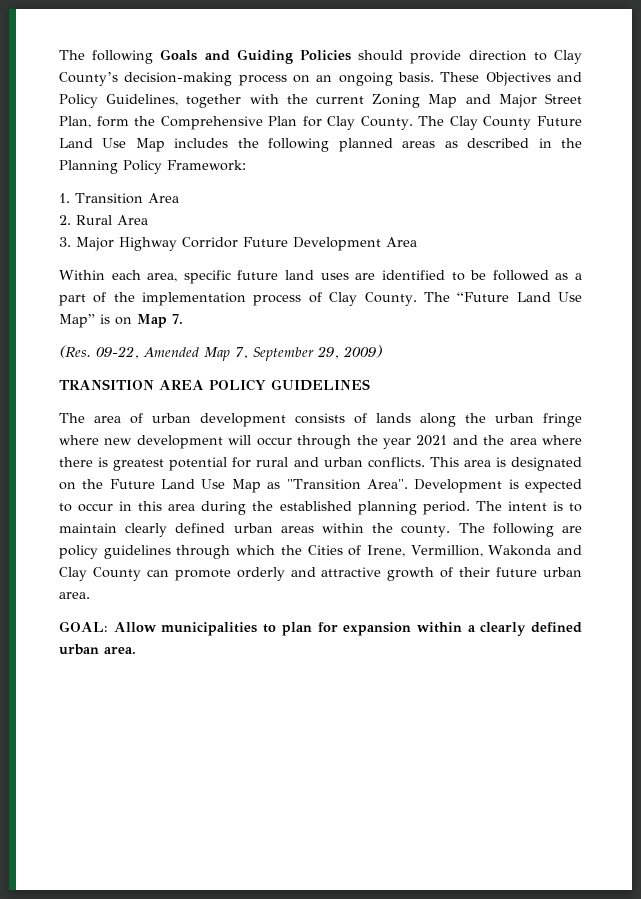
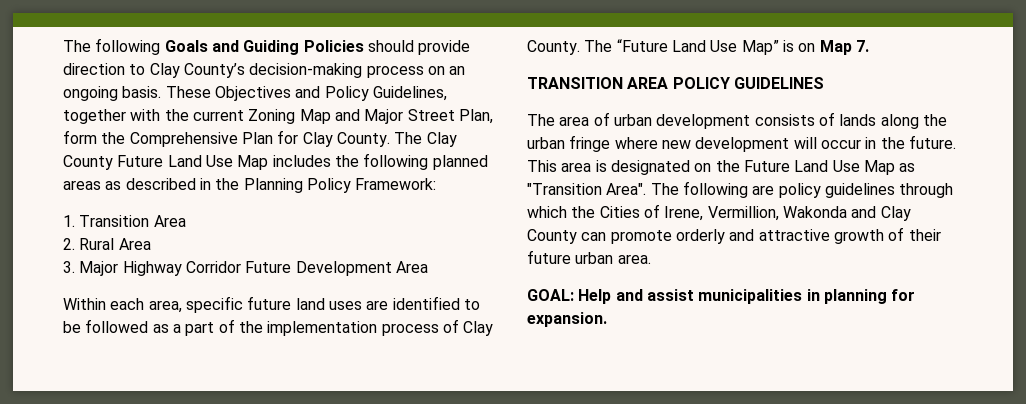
- (Res. 09-22, Amended Map 7, September 29, 2009)
- The area of urban development consists of lands along the urban fringe where new development will occur through the year 2021 and the area where there is greatest potential for rural and urban conflicts.
+ The area of urban development consists of lands along the urban fringe where new development will occur in the future.
- Development is expected to occur in this area during the established planning period. The intent is to maintain clearly defined urban areas within the county.
- GOAL: Allow municipalities to plan for expansion within a clearly defined urban area.
+ GOAL: Help and assist municipalities in planning for expansion.

